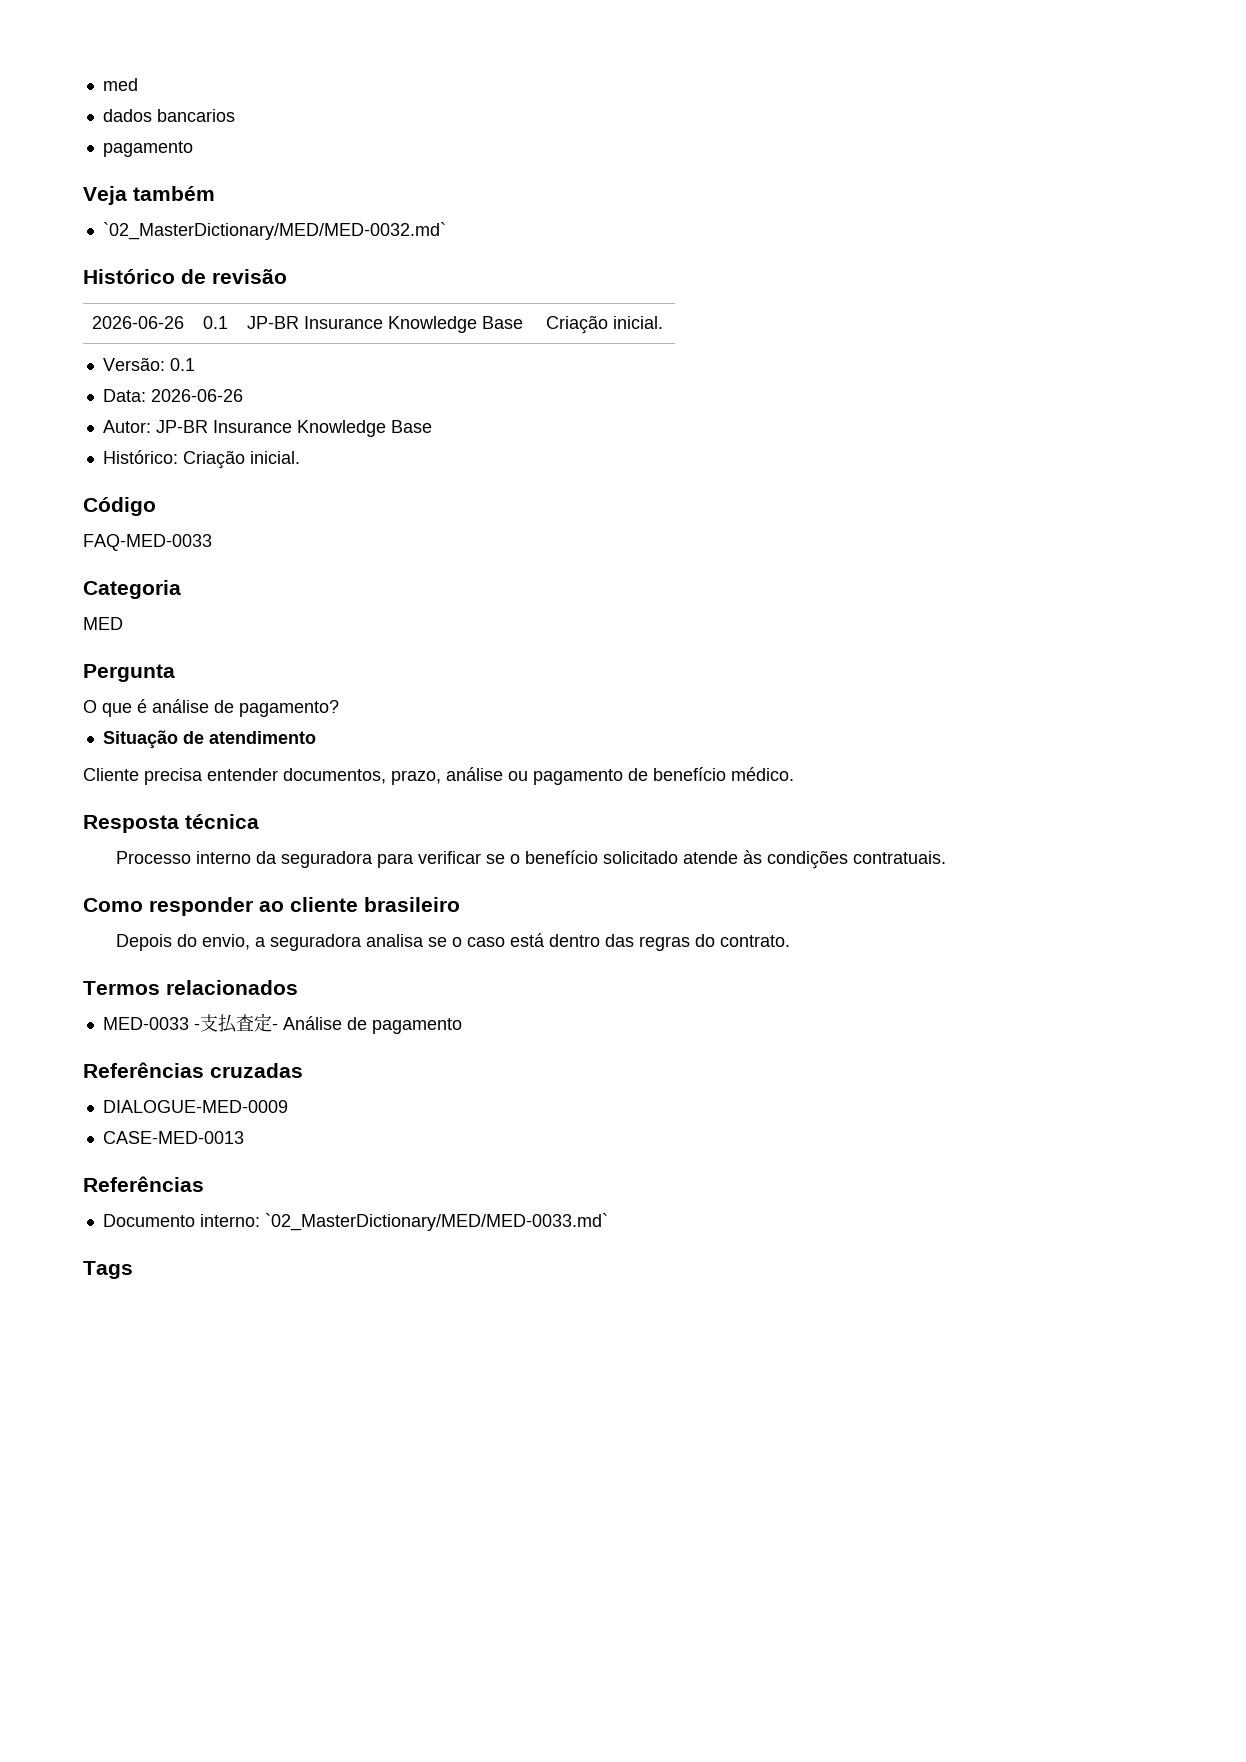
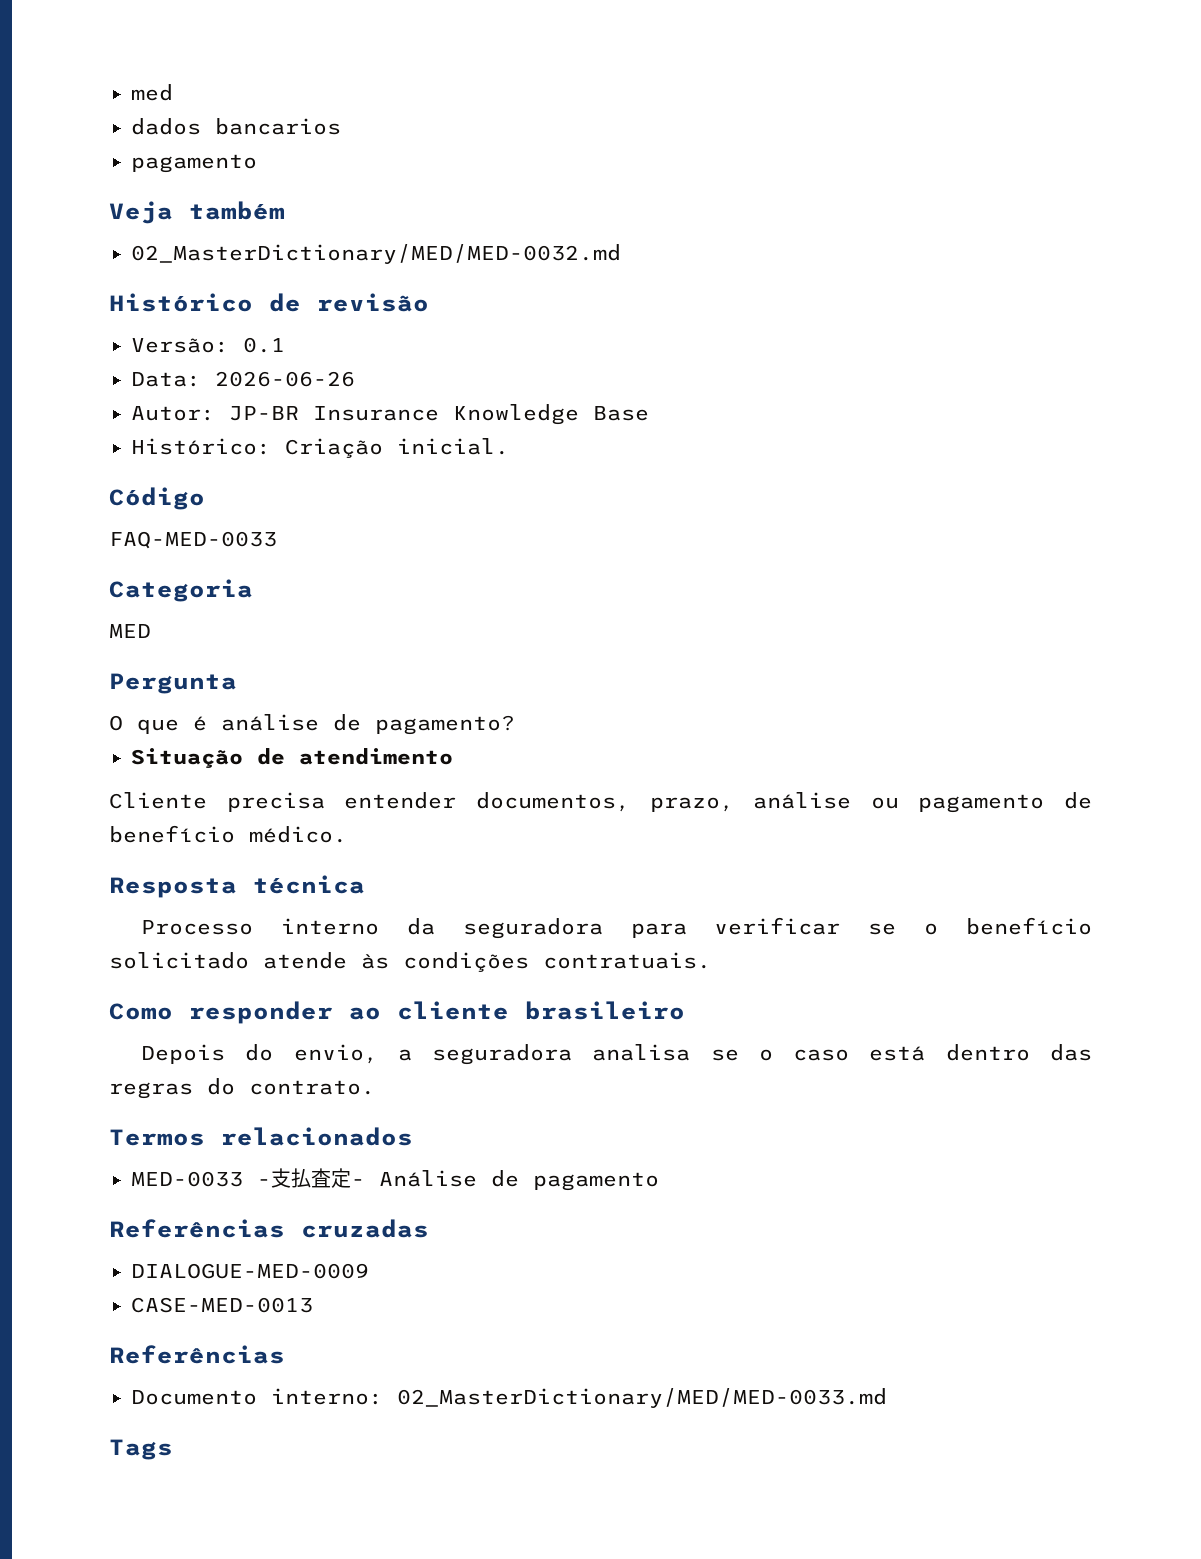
- `02_MasterDictionary/MED/MED-0032.md`
+ 02_MasterDictionary/MED/MED-0032.md
- 2026-06-26 | 0.1 | JP-BR Insurance Knowledge Base | Criação inicial.
- Documento interno: `02_MasterDictionary/MED/MED-0033.md`
+ Documento interno: 02_MasterDictionary/MED/MED-0033.md

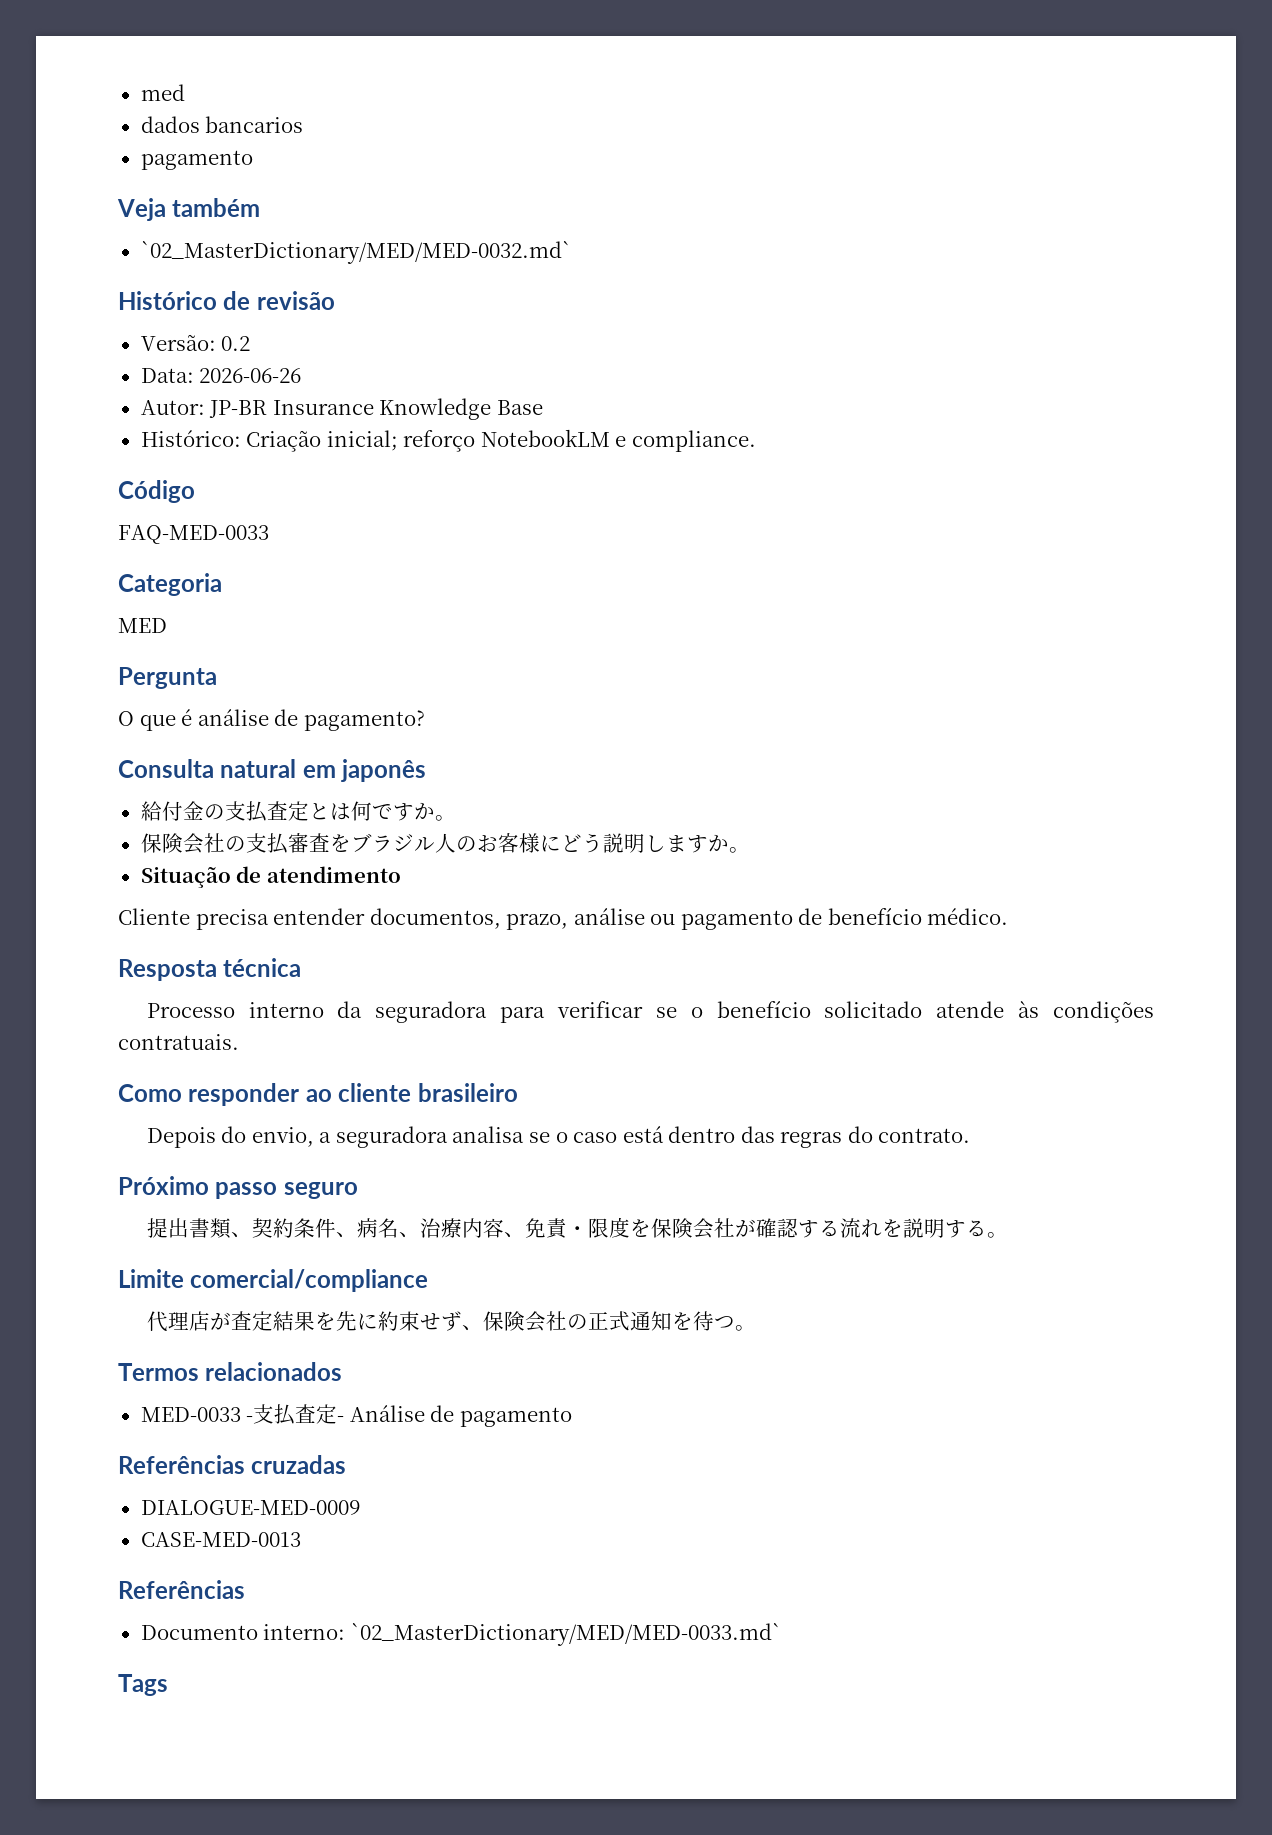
- 02_MasterDictionary/MED/MED-0032.md
+ `02_MasterDictionary/MED/MED-0032.md`
- Versão: 0.1
+ Versão: 0.2
- Histórico: Criação inicial.
+ Histórico: Criação inicial; reforço NotebookLM e compliance.
+ Consulta natural em japonês
+ 給付金の支払査定とは何ですか。
+ 保険会社の支払審査をブラジル人のお客様にどう説明しますか。
+ Próximo passo seguro
+ 提出書類、契約条件、病名、治療内容、免責・限度を保険会社が確認する流れを説明する。
+ Limite comercial/compliance
+ 代理店が査定結果を先に約束せず、保険会社の正式通知を待つ。
- Documento interno: 02_MasterDictionary/MED/MED-0033.md
+ Documento interno: `02_MasterDictionary/MED/MED-0033.md`

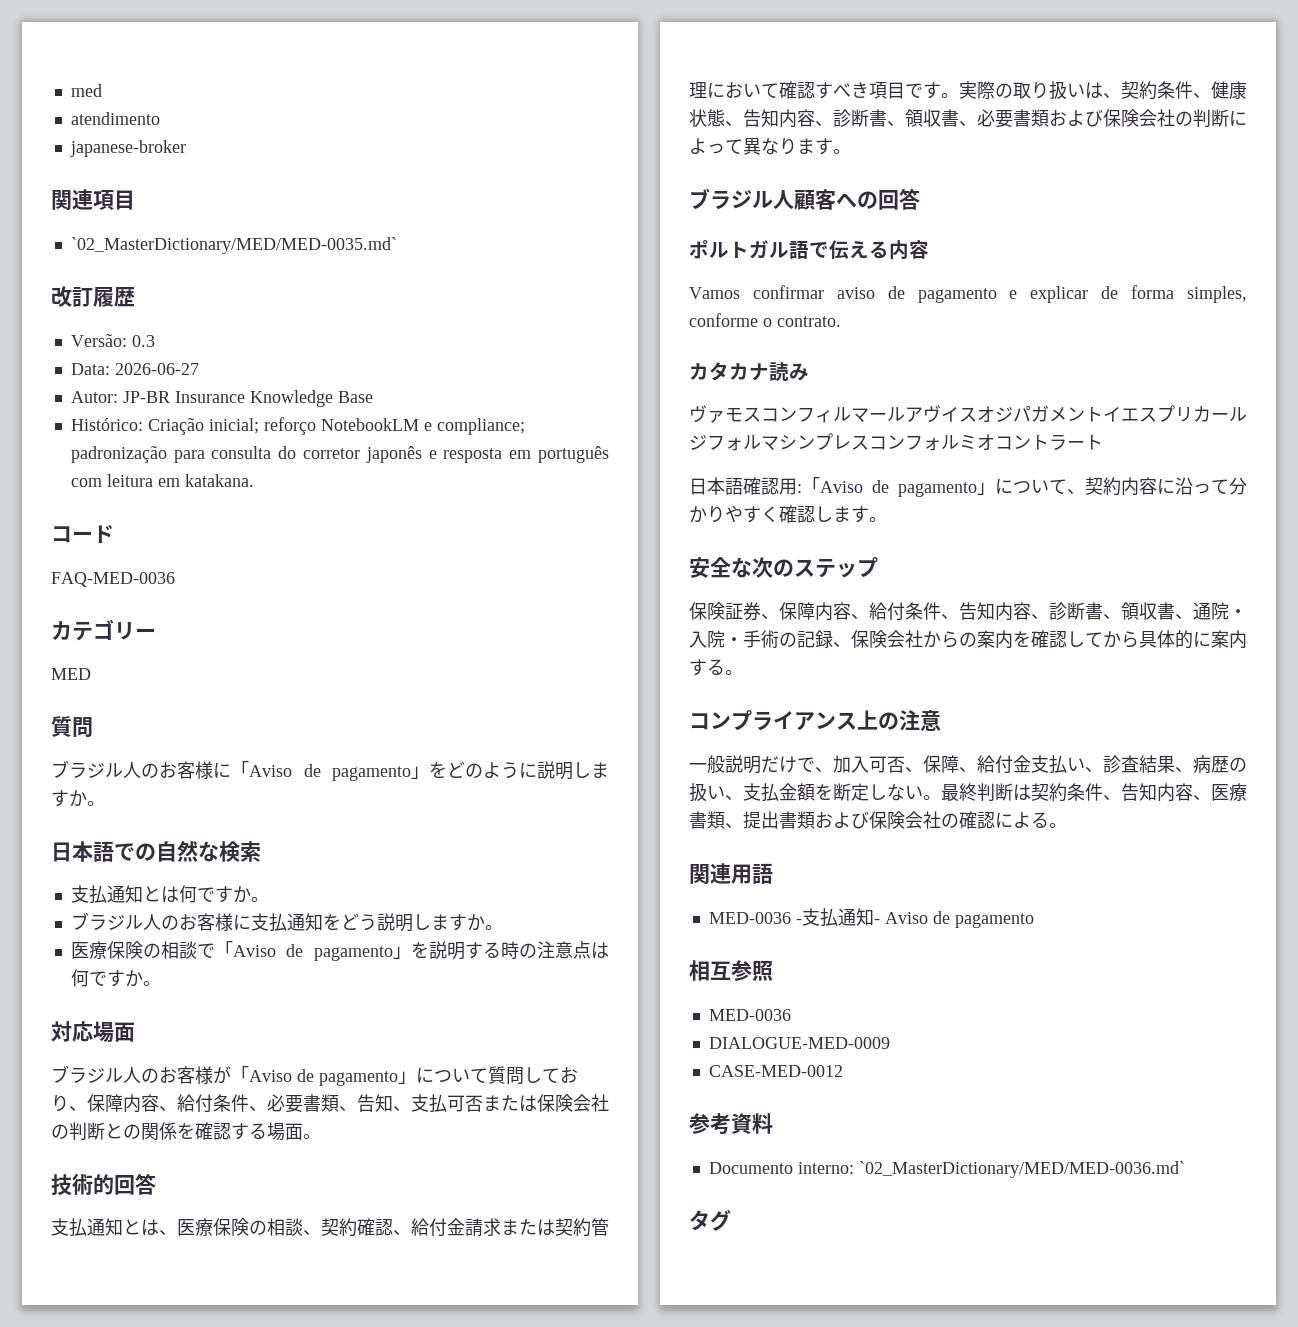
- dados bancarios
- pagamento
- Veja também
- `02_MasterDictionary/MED/MED-0032.md`
- Histórico de revisão
+ atendimento
+ japanese-broker
+ 関連項目
+ `02_MasterDictionary/MED/MED-0035.md`
+ 改訂履歴
- Versão: 0.2
+ Versão: 0.3
- Data: 2026-06-26
+ Data: 2026-06-27
- Histórico: Criação inicial; reforço NotebookLM e compliance.
- Código
- FAQ-MED-0033
- Categoria
+ Histórico: Criação inicial; reforço NotebookLM e compliance; padronização para consulta do corretor japonês e resposta em português com leitura em katakana.
+ コード
+ FAQ-MED-0036
+ カテゴリー
  MED
- Pergunta
- O que é análise de pagamento?
- Consulta natural em japonês
- 給付金の支払査定とは何ですか。
- 保険会社の支払審査をブラジル人のお客様にどう説明しますか。
+ 質問
+ ブラジル人のお客様に「Aviso de pagamento」をどのように説明しますか。
+ 日本語での自然な検索
+ 支払通知とは何ですか。
+ ブラジル人のお客様に支払通知をどう説明しますか。
- Situação de atendimento
- Cliente precisa entender documentos, prazo, análise ou pagamento de benefício médico.
- Resposta técnica
- Processo interno da seguradora para verificar se o benefício solicitado atende às condições contratuais.
- Como responder ao cliente brasileiro
- Depois do envio, a seguradora analisa se o caso está dentro das regras do contrato.
- Próximo passo seguro
- 提出書類、契約条件、病名、治療内容、免責・限度を保険会社が確認する流れを説明する。
- Limite comercial/compliance
- 代理店が査定結果を先に約束せず、保険会社の正式通知を待つ。
- Termos relacionados
- MED-0033 -支払査定- Análise de pagamento
- Referências cruzadas
+ 医療保険の相談で「Aviso de pagamento」を説明する時の注意点は何ですか。
+ 対応場面
+ ブラジル人のお客様が「Aviso de pagamento」について質問しており、保障内容、給付条件、必要書類、告知、支払可否または保険会社の判断との関係を確認する場面。
+ 技術的回答
+ 支払通知とは、医療保険の相談、契約確認、給付金請求または契約管理において確認すべき項目です。実際の取り扱いは、契約条件、健康状態、告知内容、診断書、領収書、必要書類および保険会社の判断によって異なります。
+ ブラジル人顧客への回答
+ ポルトガル語で伝える内容
+ Vamos confirmar aviso de pagamento e explicar de forma simples, conforme o contrato.
+ カタカナ読み
+ ヴァモスコンフィルマールアヴイスオジパガメントイエスプリカールジフォルマシンプレスコンフォルミオコントラート
+ 日本語確認用:「Aviso de pagamento」について、契約内容に沿って分かりやすく確認します。
+ 安全な次のステップ
+ 保険証券、保障内容、給付条件、告知内容、診断書、領収書、通院・入院・手術の記録、保険会社からの案内を確認してから具体的に案内する。
+ コンプライアンス上の注意
+ 一般説明だけで、加入可否、保障、給付金支払い、診査結果、病歴の扱い、支払金額を断定しない。最終判断は契約条件、告知内容、医療書類、提出書類および保険会社の確認による。
+ 関連用語
+ MED-0036 -支払通知- Aviso de pagamento
+ 相互参照
+ MED-0036
  DIALOGUE-MED-0009
- CASE-MED-0013
- Referências
+ CASE-MED-0012
+ 参考資料
- Documento interno: `02_MasterDictionary/MED/MED-0033.md`
- Tags
+ Documento interno: `02_MasterDictionary/MED/MED-0036.md`
+ タグ

